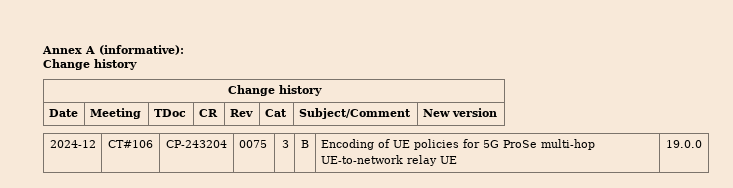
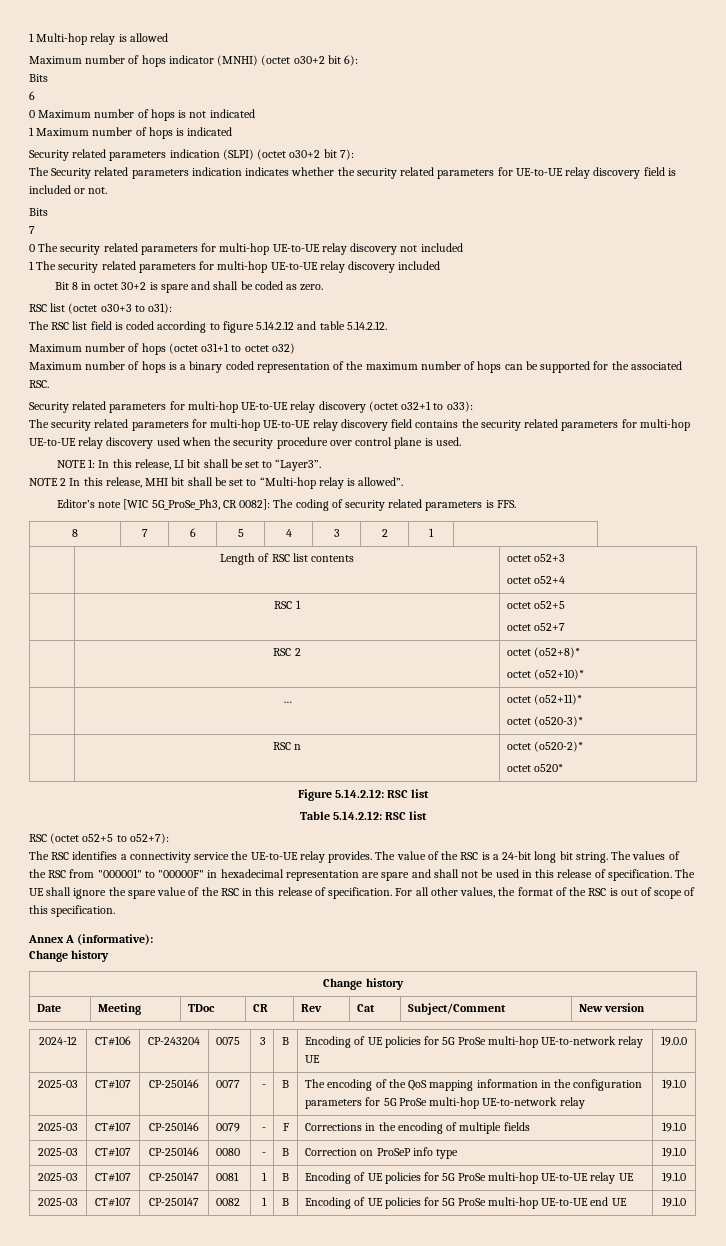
+ 1 Multi-hop relay is allowed
+ Maximum number of hops indicator (MNHI) (octet o30+2 bit 6):
+ Bits
+ 6
+ 0 Maximum number of hops is not indicated
+ 1 Maximum number of hops is indicated
+ Security related parameters indication (SLPI) (octet o30+2 bit 7):
+ The Security related parameters indication indicates whether the security related parameters for UE-to-UE relay discovery field is included or not.
+ Bits
+ 7
+ 0 The security related parameters for multi-hop UE-to-UE relay discovery not included
+ 1 The security related parameters for multi-hop UE-to-UE relay discovery included
+ Bit 8 in octet 30+2 is spare and shall be coded as zero.
+ RSC list (octet o30+3 to o31):
+ The RSC list field is coded according to figure 5.14.2.12 and table 5.14.2.12.
+ Maximum number of hops (octet o31+1 to octet o32)
+ Maximum number of hops is a binary coded representation of the maximum number of hops can be supported for the associated RSC.
+ Security related parameters for multi-hop UE-to-UE relay discovery (octet o32+1 to o33):
+ The security related parameters for multi-hop UE-to-UE relay discovery field contains the security related parameters for multi-hop UE-to-UE relay discovery used when the security procedure over control plane is used.
+ NOTE 1: In this release, LI bit shall be set to “Layer3”.
+ NOTE 2 In this release, MHI bit shall be set to “Multi-hop relay is allowed”.
+ Editor’s note [WIC 5G_ProSe_Ph3, CR 0082]: The coding of security related parameters is FFS.
+ 8 | 7 | 6 | 5 | 4 | 3 | 2 | 1 |
+ | Length of RSC list contents | octet o52+3
+ octet o52+4
+ | RSC 1 | octet o52+5
+ octet o52+7
+ | RSC 2 | octet (o52+8)*
+ octet (o52+10)*
+ | … | octet (o52+11)*
+ octet (o520-3)*
+ | RSC n | octet (o520-2)*
+ octet o520*
+ Figure 5.14.2.12: RSC list
+ Table 5.14.2.12: RSC list
+ RSC (octet o52+5 to o52+7):
+ The RSC identifies a connectivity service the UE-to-UE relay provides. The value of the RSC is a 24-bit long bit string. The values of the RSC from "000001" to "00000F" in hexadecimal representation are spare and shall not be used in this release of specification. The UE shall ignore the spare value of the RSC in this release of specification. For all other values, the format of the RSC is out of scope of this specification.
+ 2025-03 | CT#107 | CP-250146 | 0077 | - | B | The encoding of the QoS mapping information in the configuration parameters for 5G ProSe multi-hop UE-to-network relay | 19.1.0
+ 2025-03 | CT#107 | CP-250146 | 0079 | - | F | Corrections in the encoding of multiple fields | 19.1.0
+ 2025-03 | CT#107 | CP-250146 | 0080 | - | B | Correction on ProSeP info type | 19.1.0
+ 2025-03 | CT#107 | CP-250147 | 0081 | 1 | B | Encoding of UE policies for 5G ProSe multi-hop UE-to-UE relay UE | 19.1.0
+ 2025-03 | CT#107 | CP-250147 | 0082 | 1 | B | Encoding of UE policies for 5G ProSe multi-hop UE-to-UE end UE | 19.1.0

